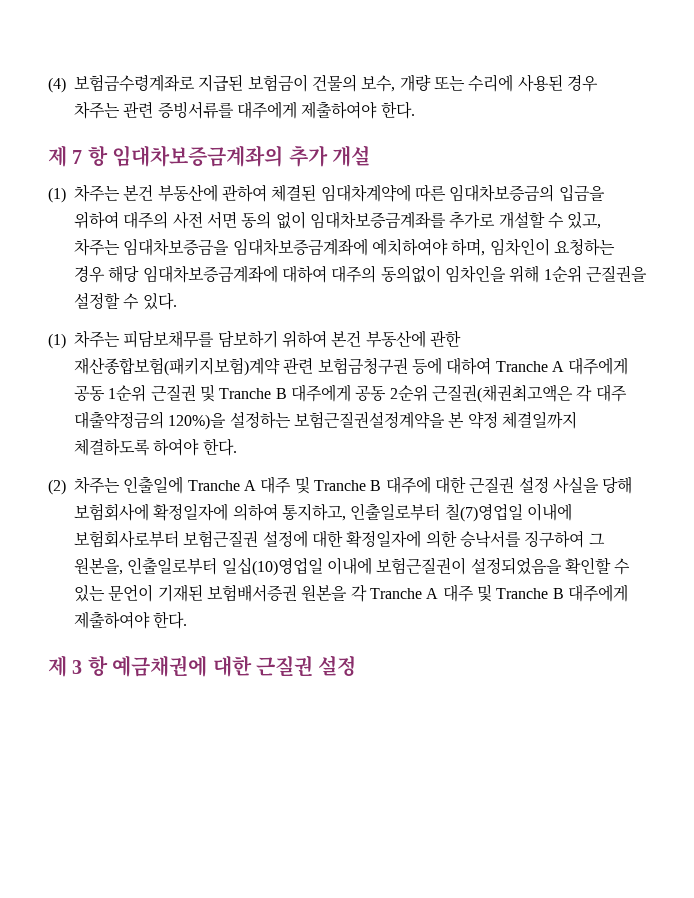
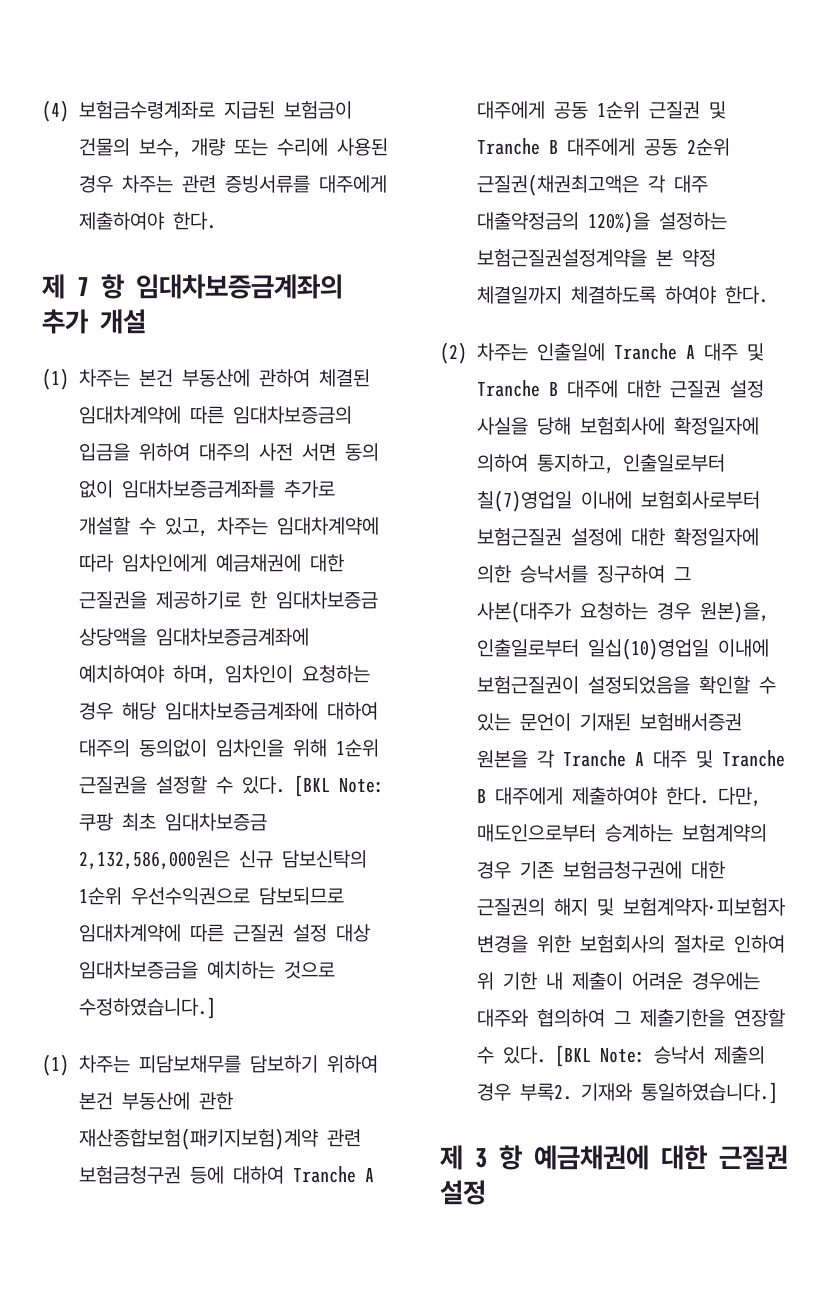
- (1) 차주는 본건 부동산에 관하여 체결된 임대차계약에 따른 임대차보증금의 입금을 위하여 대주의 사전 서면 동의 없이 임대차보증금계좌를 추가로 개설할 수 있고, 차주는 임대차보증금을 임대차보증금계좌에 예치하여야 하며, 임차인이 요청하는 경우 해당 임대차보증금계좌에 대하여 대주의 동의없이 임차인을 위해 1순위 근질권을 설정할 수 있다.
+ (1) 차주는 본건 부동산에 관하여 체결된 임대차계약에 따른 임대차보증금의 입금을 위하여 대주의 사전 서면 동의 없이 임대차보증금계좌를 추가로 개설할 수 있고, 차주는 임대차계약에 따라 임차인에게 예금채권에 대한 근질권을 제공하기로 한 임대차보증금 상당액을 임대차보증금계좌에 예치하여야 하며, 임차인이 요청하는 경우 해당 임대차보증금계좌에 대하여 대주의 동의없이 임차인을 위해 1순위 근질권을 설정할 수 있다. [BKL Note: 쿠팡 최초 임대차보증금 2,132,586,000원은 신규 담보신탁의 1순위 우선수익권으로 담보되므로 임대차계약에 따른 근질권 설정 대상 임대차보증금을 예치하는 것으로 수정하였습니다.]
- (2) 차주는 인출일에 Tranche A 대주 및 Tranche B 대주에 대한 근질권 설정 사실을 당해 보험회사에 확정일자에 의하여 통지하고, 인출일로부터 칠(7)영업일 이내에 보험회사로부터 보험근질권 설정에 대한 확정일자에 의한 승낙서를 징구하여 그 원본을, 인출일로부터 일십(10)영업일 이내에 보험근질권이 설정되었음을 확인할 수 있는 문언이 기재된 보험배서증권 원본을 각 Tranche A 대주 및 Tranche B 대주에게 제출하여야 한다.
+ (2) 차주는 인출일에 Tranche A 대주 및 Tranche B 대주에 대한 근질권 설정 사실을 당해 보험회사에 확정일자에 의하여 통지하고, 인출일로부터 칠(7)영업일 이내에 보험회사로부터 보험근질권 설정에 대한 확정일자에 의한 승낙서를 징구하여 그 사본(대주가 요청하는 경우 원본)을, 인출일로부터 일십(10)영업일 이내에 보험근질권이 설정되었음을 확인할 수 있는 문언이 기재된 보험배서증권 원본을 각 Tranche A 대주 및 Tranche B 대주에게 제출하여야 한다. 다만, 매도인으로부터 승계하는 보험계약의 경우 기존 보험금청구권에 대한 근질권의 해지 및 보험계약자·피보험자 변경을 위한 보험회사의 절차로 인하여 위 기한 내 제출이 어려운 경우에는 대주와 협의하여 그 제출기한을 연장할 수 있다. [BKL Note: 승낙서 제출의 경우 부록2. 기재와 통일하였습니다.]

